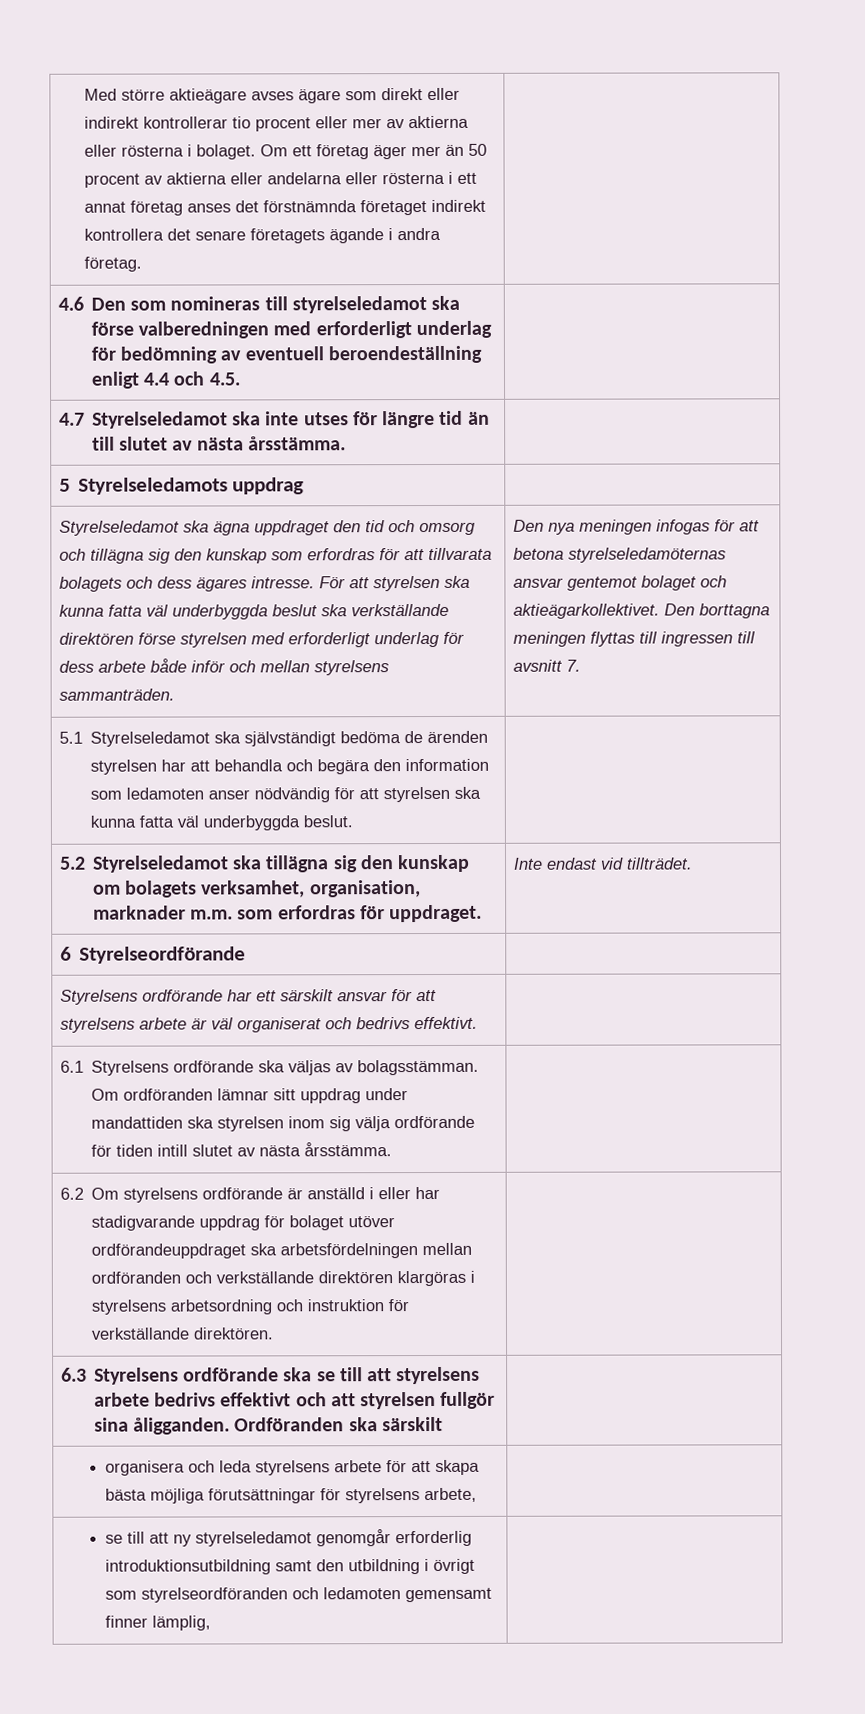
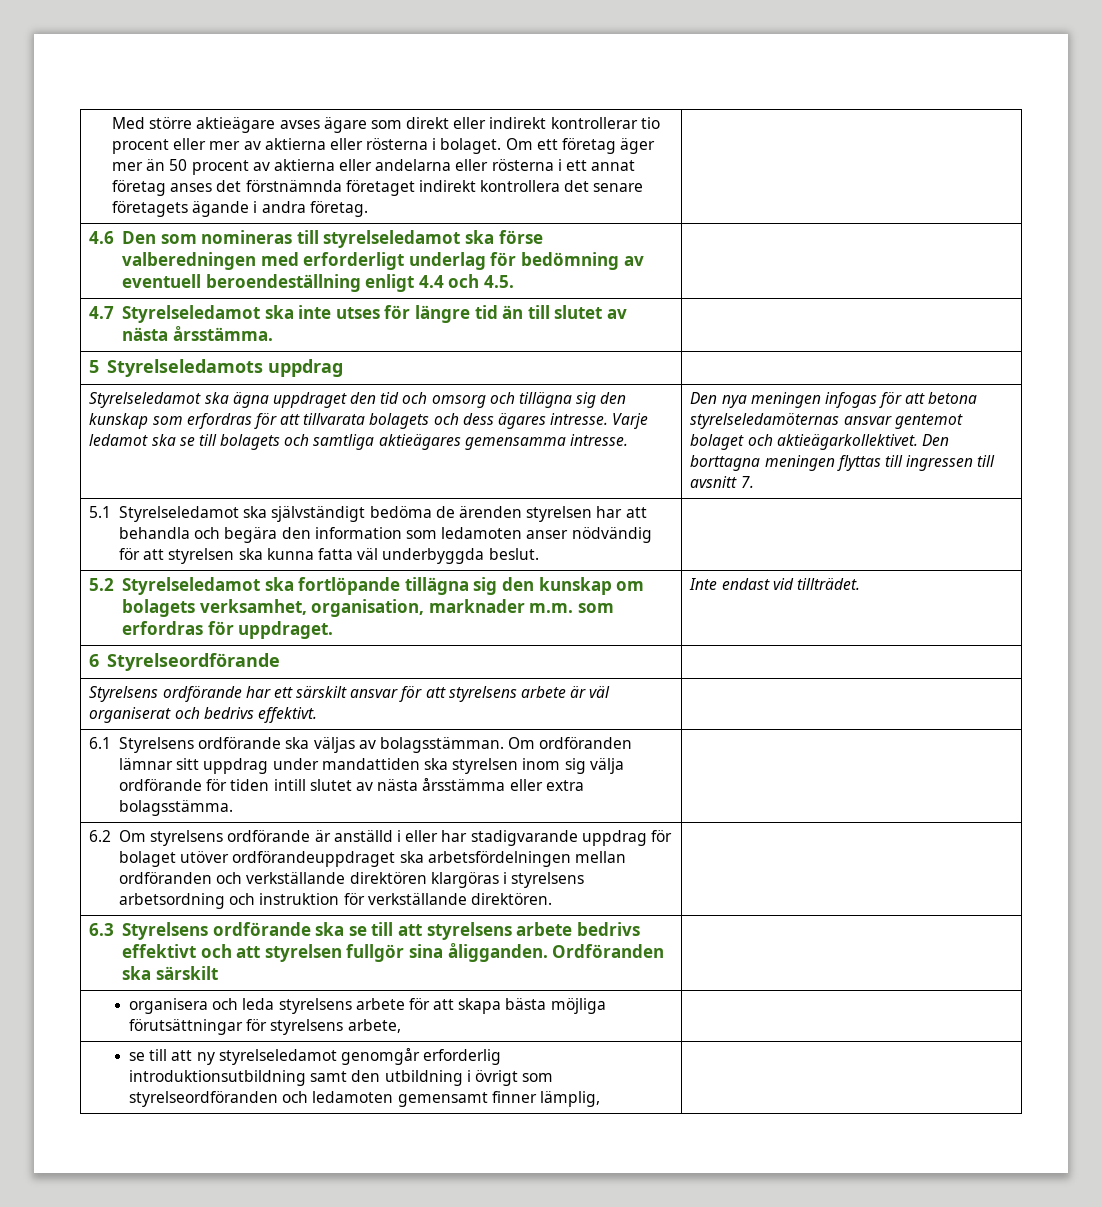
- För att styrelsen ska kunna fatta väl underbyggda beslut ska verkställande direktören förse styrelsen med erforderligt underlag för dess arbete både inför och mellan styrelsens sammanträden.
+ Varje ledamot ska se till bolagets och samtliga aktieägares gemensamma intresse.
- 5.2 Styrelseledamot ska tillägna sig den kunskap om bolagets verksamhet, organisation, marknader m.m. som erfordras för uppdraget. | Inte endast vid tillträdet.
+ 5.2 Styrelseledamot ska fortlöpande tillägna sig den kunskap om bolagets verksamhet, organisation, marknader m.m. som erfordras för uppdraget. | Inte endast vid tillträdet.
- 6.1 Styrelsens ordförande ska väljas av bolagsstämman. Om ordföranden lämnar sitt uppdrag under mandattiden ska styrelsen inom sig välja ordförande för tiden intill slutet av nästa årsstämma. |
+ 6.1 Styrelsens ordförande ska väljas av bolagsstämman. Om ordföranden lämnar sitt uppdrag under mandattiden ska styrelsen inom sig välja ordförande för tiden intill slutet av nästa årsstämma eller extra bolagsstämma. |

